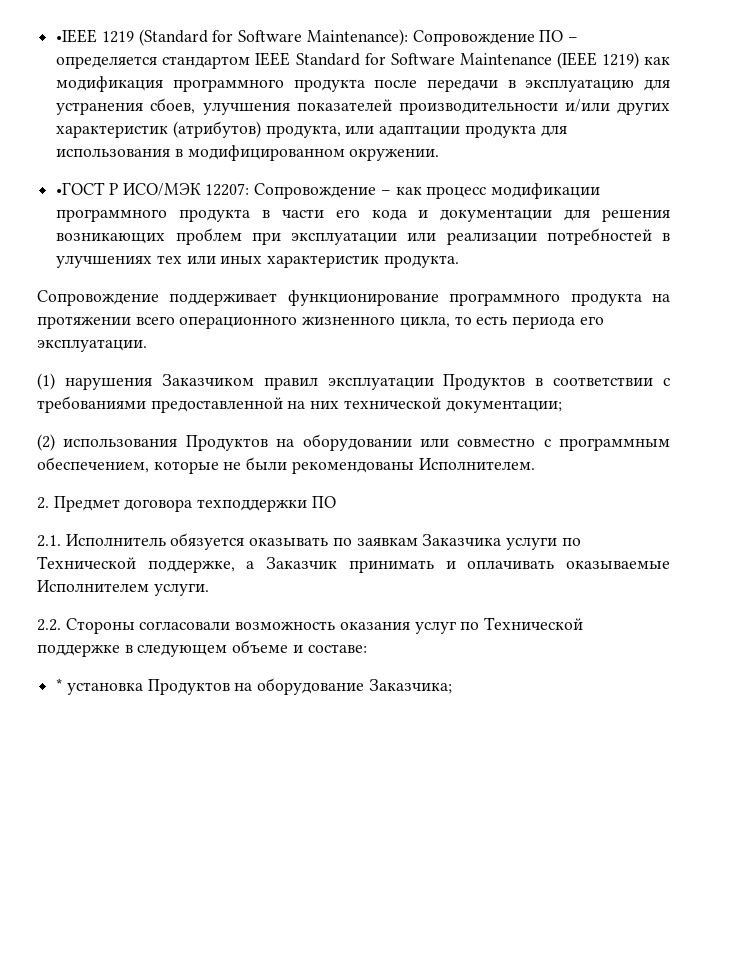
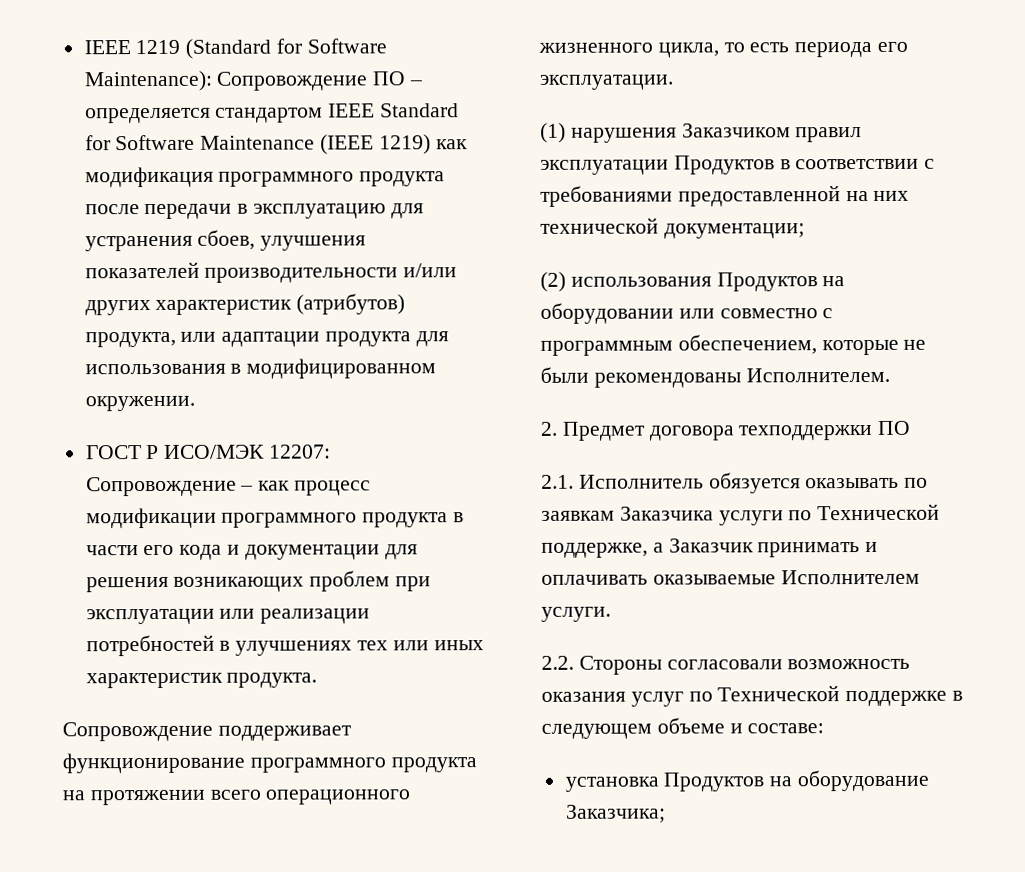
- •IEEE 1219 (Standard for Software Maintenance): Сопровождение ПО – определяется стандартом IEEE Standard for Software Maintenance (IEEE 1219) как модификация программного продукта после передачи в эксплуатацию для устранения сбоев, улучшения показателей производительности и/или других характеристик (атрибутов) продукта, или адаптации продукта для использования в модифицированном окружении.
+ IEEE 1219 (Standard for Software Maintenance): Сопровождение ПО – определяется стандартом IEEE Standard for Software Maintenance (IEEE 1219) как модификация программного продукта после передачи в эксплуатацию для устранения сбоев, улучшения показателей производительности и/или других характеристик (атрибутов) продукта, или адаптации продукта для использования в модифицированном окружении.
- •ГОСТ Р ИСО/МЭК 12207: Сопровождение – как процесс модификации программного продукта в части его кода и документации для решения возникающих проблем при эксплуатации или реализации потребностей в улучшениях тех или иных характеристик продукта.
+ ГОСТ Р ИСО/МЭК 12207: Сопровождение – как процесс модификации программного продукта в части его кода и документации для решения возникающих проблем при эксплуатации или реализации потребностей в улучшениях тех или иных характеристик продукта.
- * установка Продуктов на оборудование Заказчика;
+ установка Продуктов на оборудование Заказчика;

